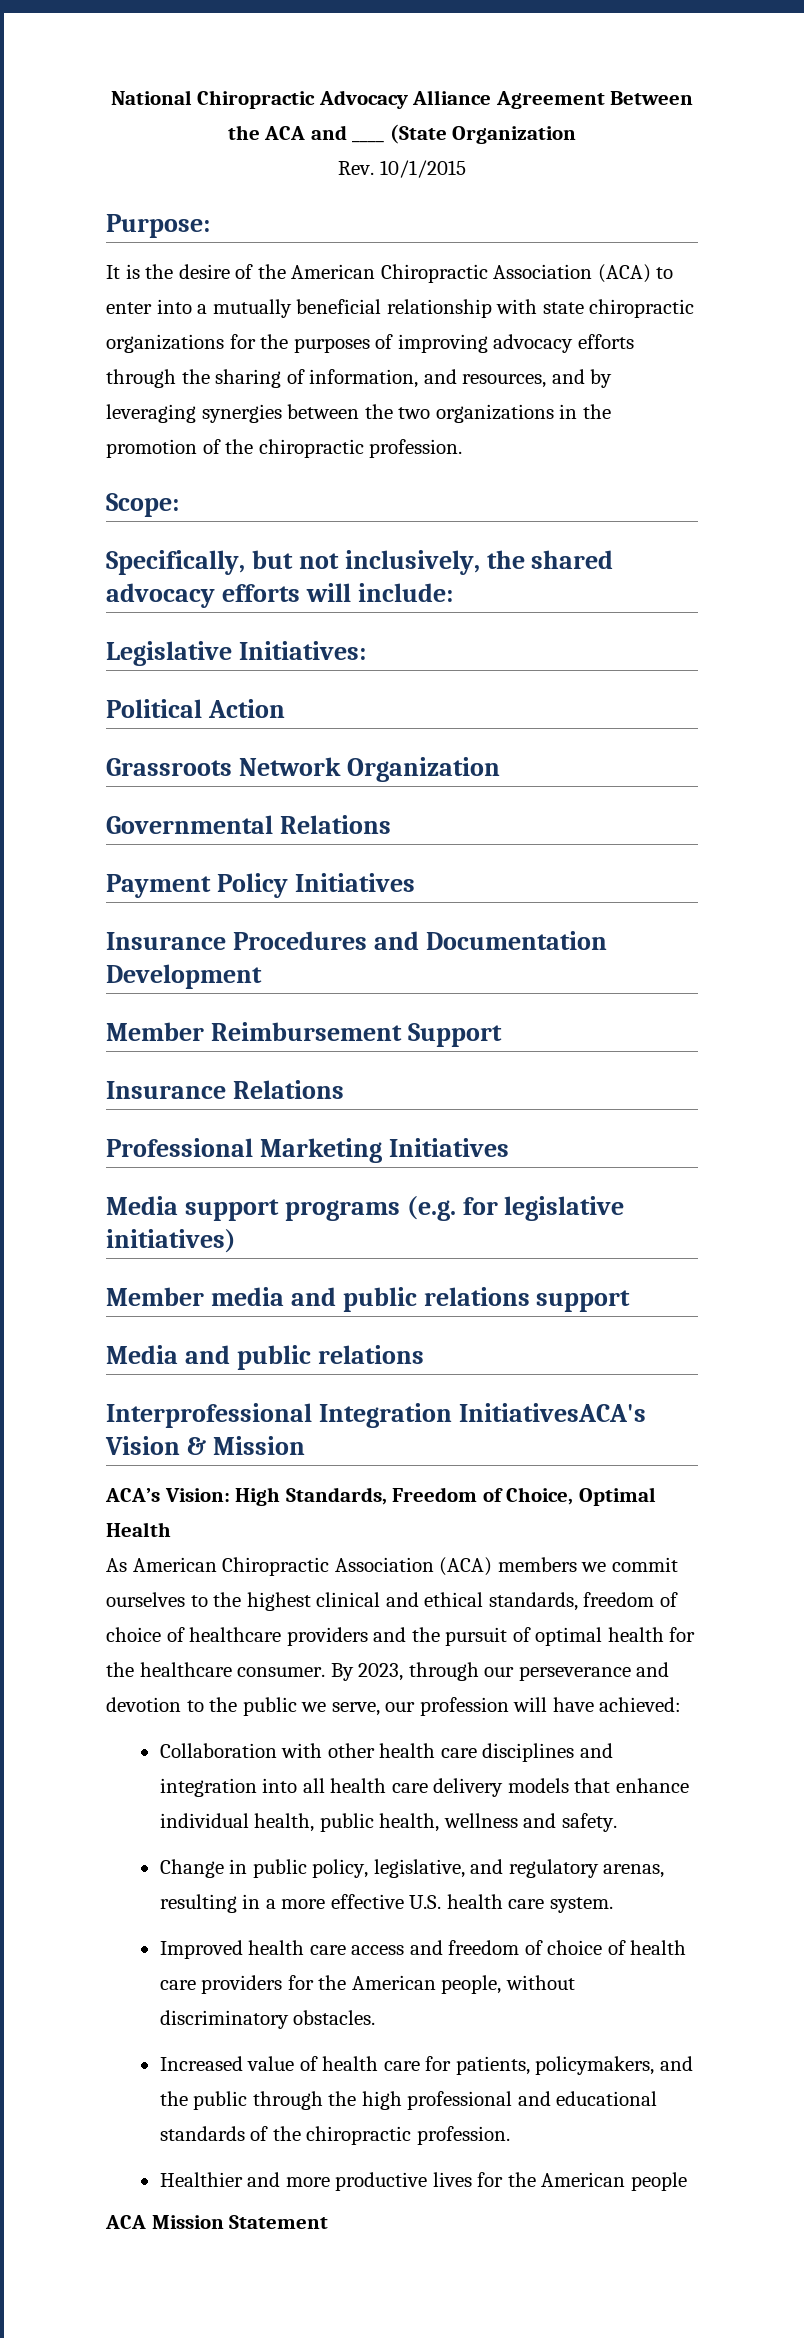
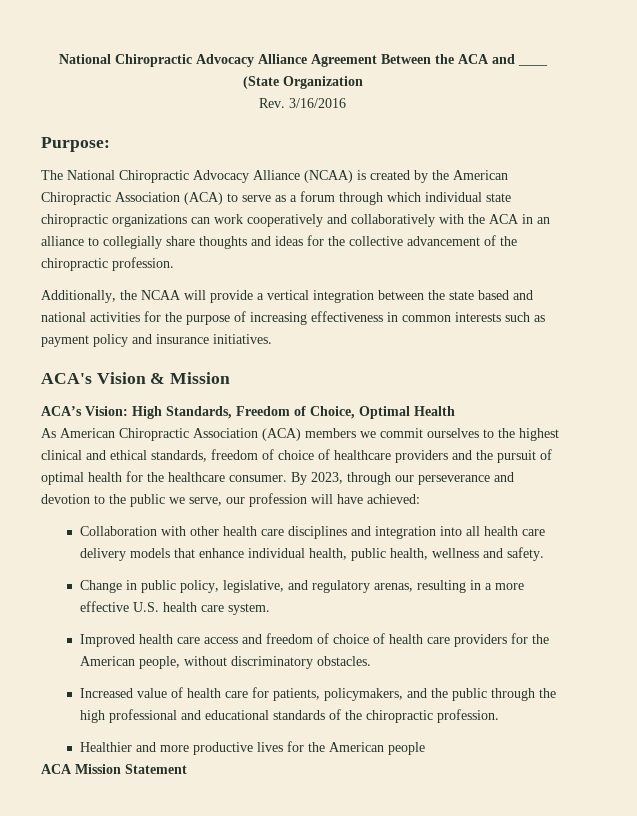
- Rev. 10/1/2015
+ Rev. 3/16/2016
- It is the desire of the American Chiropractic Association (ACA) to enter into a mutually beneficial relationship with state chiropractic organizations for the purposes of improving advocacy efforts through the sharing of information, and resources, and by leveraging synergies between the two organizations in the promotion of the chiropractic profession.
- Scope:
- Specifically, but not inclusively, the shared advocacy efforts will include:
- Legislative Initiatives:
- Political Action
- Grassroots Network Organization
- Governmental Relations
- Payment Policy Initiatives
- Insurance Procedures and Documentation Development
- Member Reimbursement Support
- Insurance Relations
- Professional Marketing Initiatives
- Media support programs (e.g. for legislative initiatives)
- Member media and public relations support
- Media and public relations
- Interprofessional Integration InitiativesACA's Vision & Mission
+ The National Chiropractic Advocacy Alliance (NCAA) is created by the American Chiropractic Association (ACA) to serve as a forum through which individual state chiropractic organizations can work cooperatively and collaboratively with the ACA in an alliance to collegially share thoughts and ideas for the collective advancement of the chiropractic profession.
+ Additionally, the NCAA will provide a vertical integration between the state based and national activities for the purpose of increasing effectiveness in common interests such as payment policy and insurance initiatives.
+ ACA's Vision & Mission

